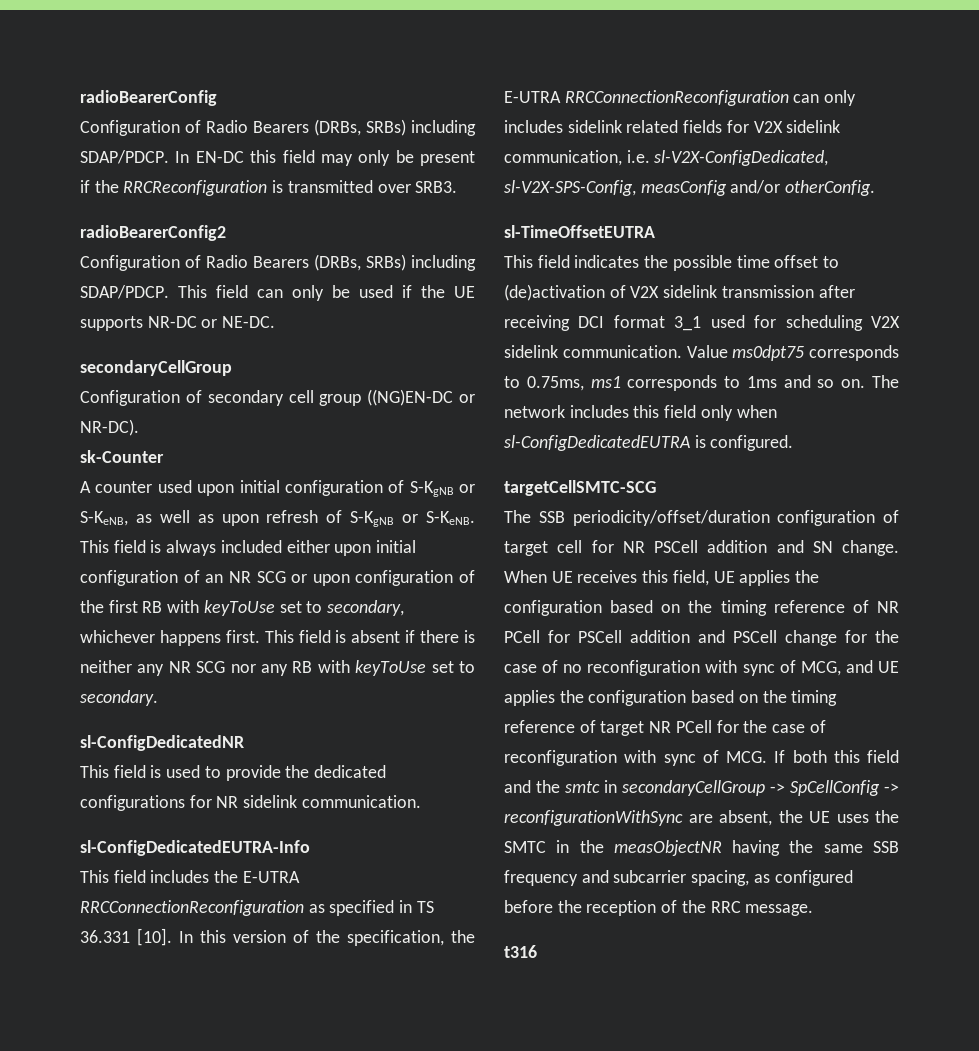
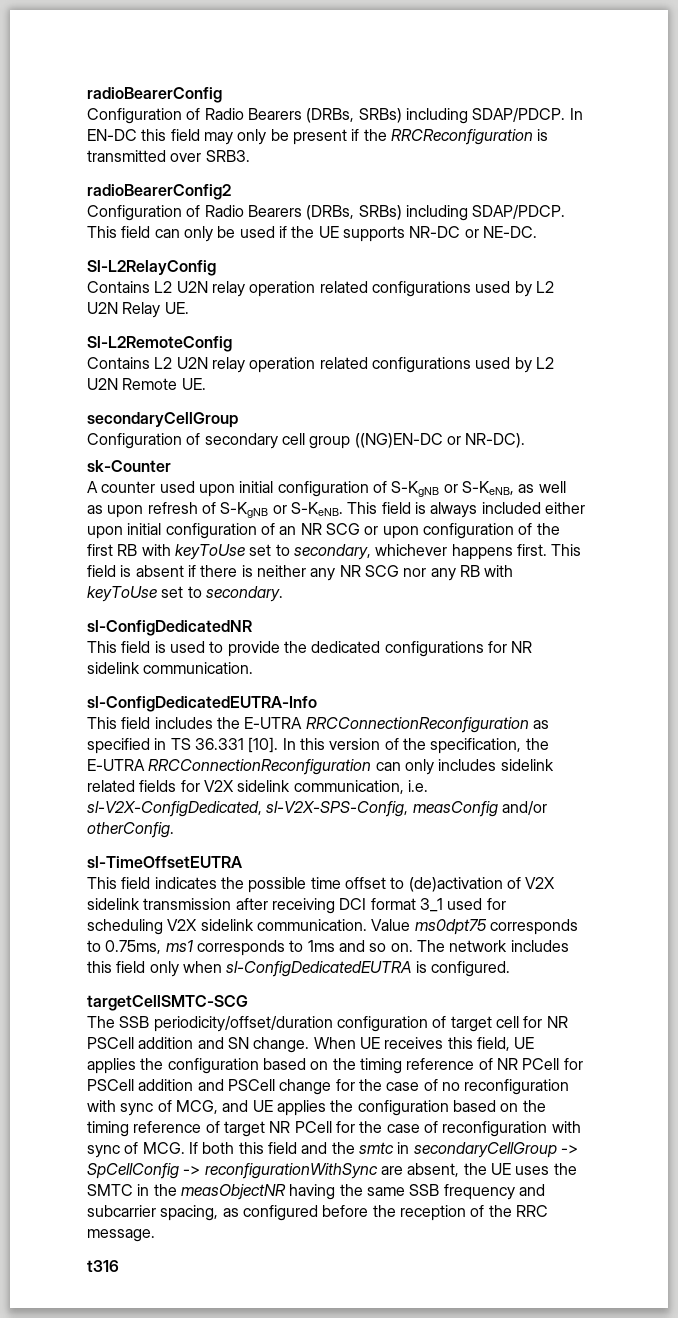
+ Sl-L2RelayConfig
+ Contains L2 U2N relay operation related configurations used by L2 U2N Relay UE.
+ Sl-L2RemoteConfig
+ Contains L2 U2N relay operation related configurations used by L2 U2N Remote UE.

